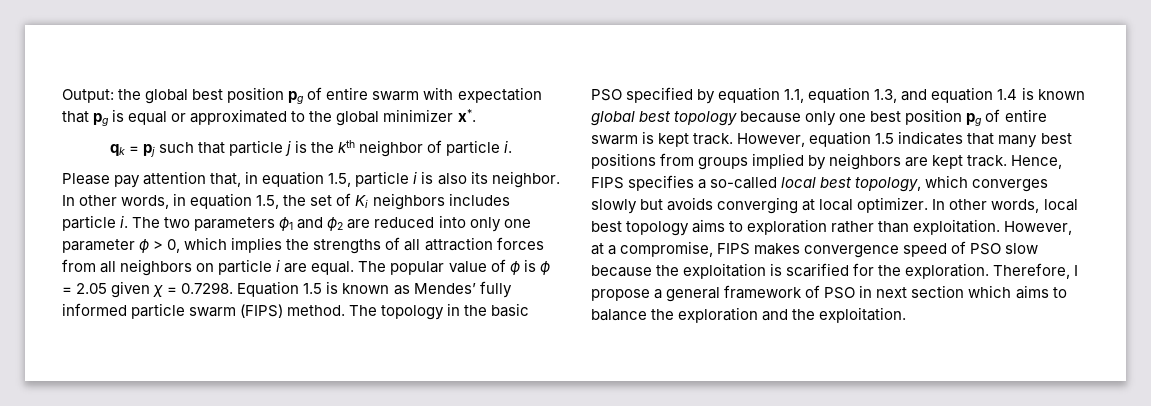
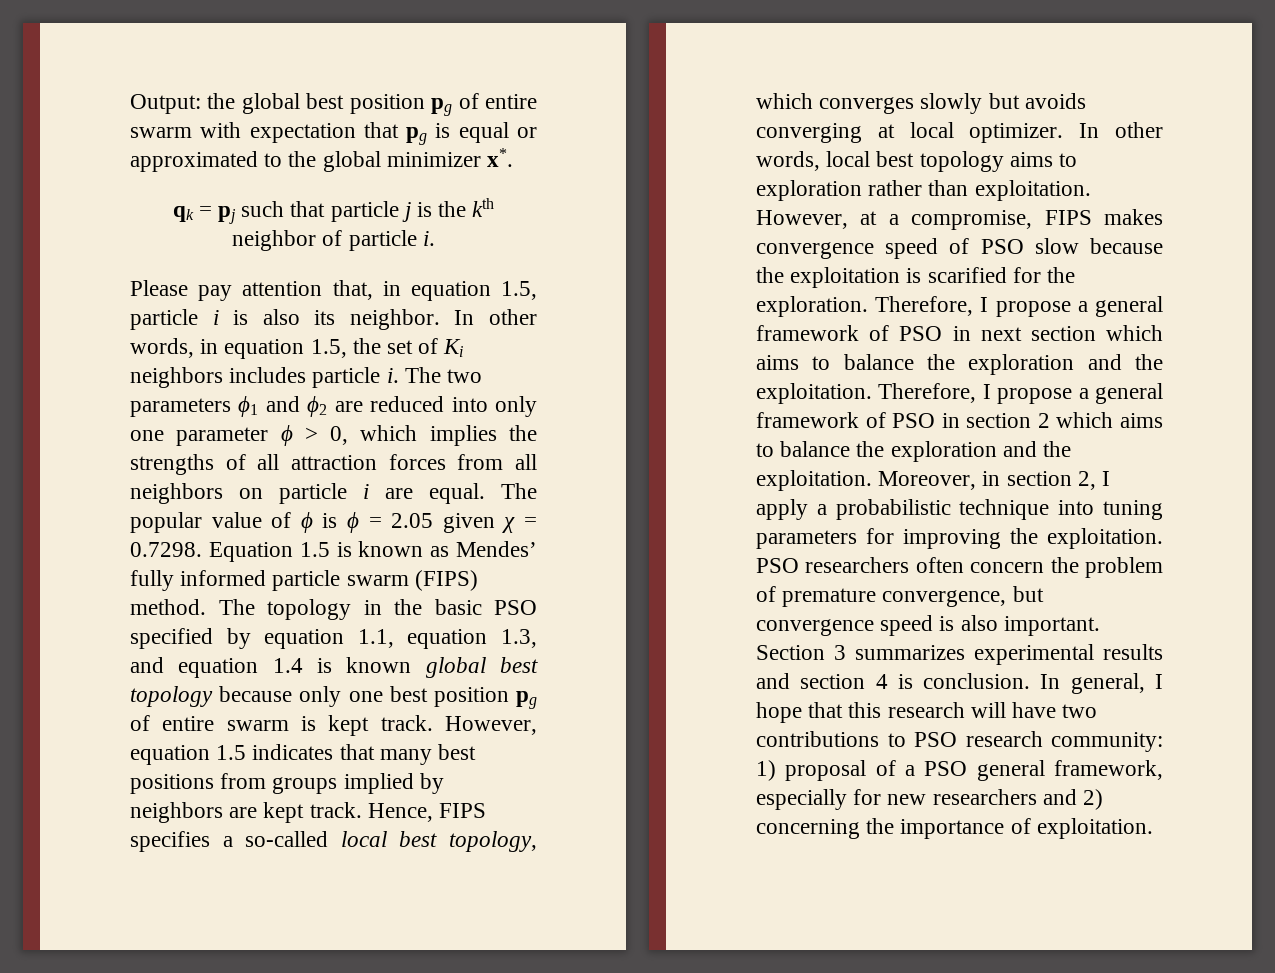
+ Therefore, I propose a general framework of PSO in section 2 which aims to balance the exploration and the exploitation. Moreover, in section 2, I apply a probabilistic technique into tuning parameters for improving the exploitation. PSO researchers often concern the problem of premature convergence, but convergence speed is also important. Section 3 summarizes experimental results and section 4 is conclusion. In general, I hope that this research will have two contributions to PSO research community: 1) proposal of a PSO general framework, especially for new researchers and 2) concerning the importance of exploitation.

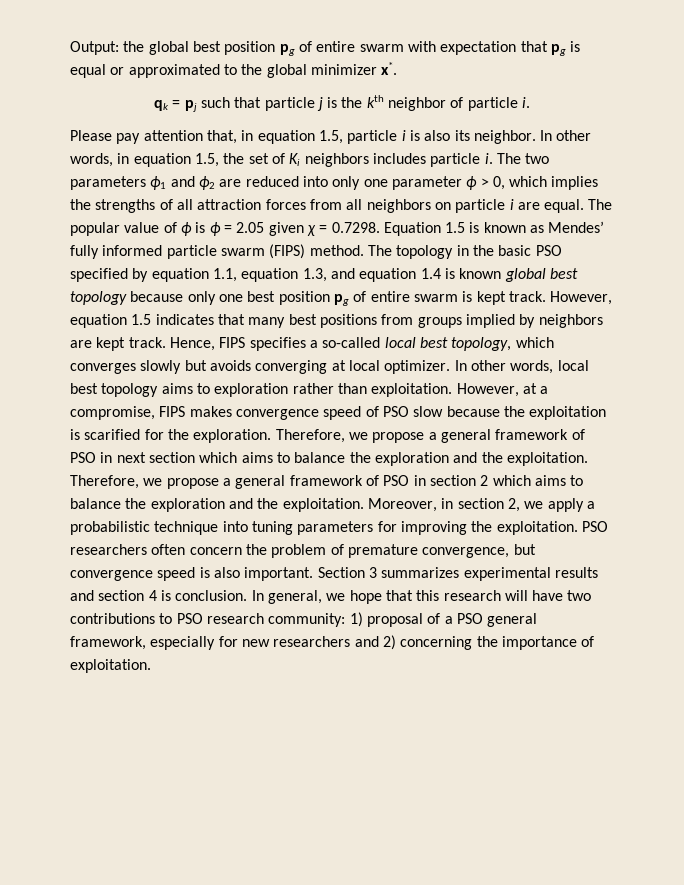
- Therefore, I propose a general framework of PSO in next section which aims to balance the exploration and the exploitation.
+ Therefore, we propose a general framework of PSO in next section which aims to balance the exploration and the exploitation.
- Therefore, I propose a general framework of PSO in section 2 which aims to balance the exploration and the exploitation.
+ Therefore, we propose a general framework of PSO in section 2 which aims to balance the exploration and the exploitation.
- Moreover, in section 2, I apply a probabilistic technique into tuning parameters for improving the exploitation.
+ Moreover, in section 2, we apply a probabilistic technique into tuning parameters for improving the exploitation.
- In general, I hope that this research will have two contributions to PSO research community: 1) proposal of a PSO general framework, especially for new researchers and 2) concerning the importance of exploitation.
+ In general, we hope that this research will have two contributions to PSO research community: 1) proposal of a PSO general framework, especially for new researchers and 2) concerning the importance of exploitation.

